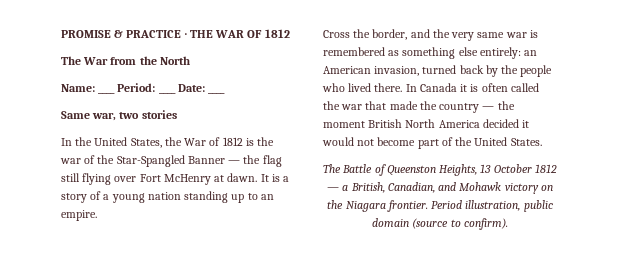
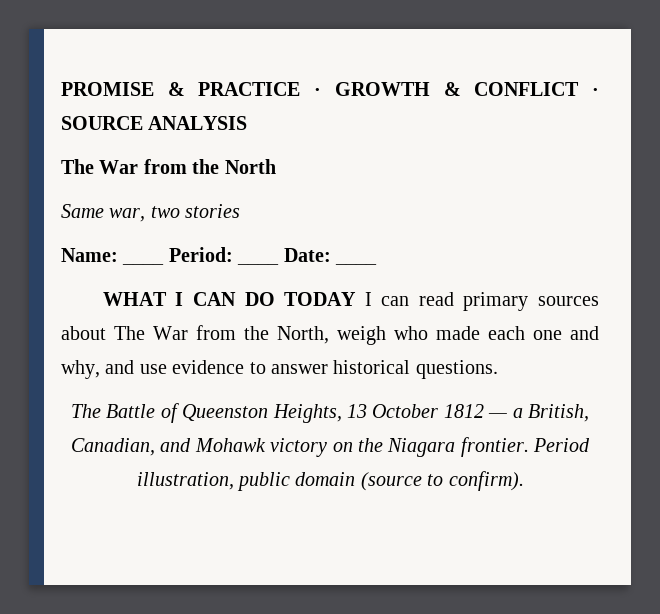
- PROMISE & PRACTICE · THE WAR OF 1812
+ PROMISE & PRACTICE · GROWTH & CONFLICT · SOURCE ANALYSIS
+ Same war, two stories
- Same war, two stories
- In the United States, the War of 1812 is the war of the Star-Spangled Banner — the flag still flying over Fort McHenry at dawn. It is a story of a young nation standing up to an empire.
- Cross the border, and the very same war is remembered as something else entirely: an American invasion, turned back by the people who lived there. In Canada it is often called the war that made the country — the moment British North America decided it would not become part of the United States.
+ WHAT I CAN DO TODAY I can read primary sources about The War from the North, weigh who made each one and why, and use evidence to answer historical questions.

